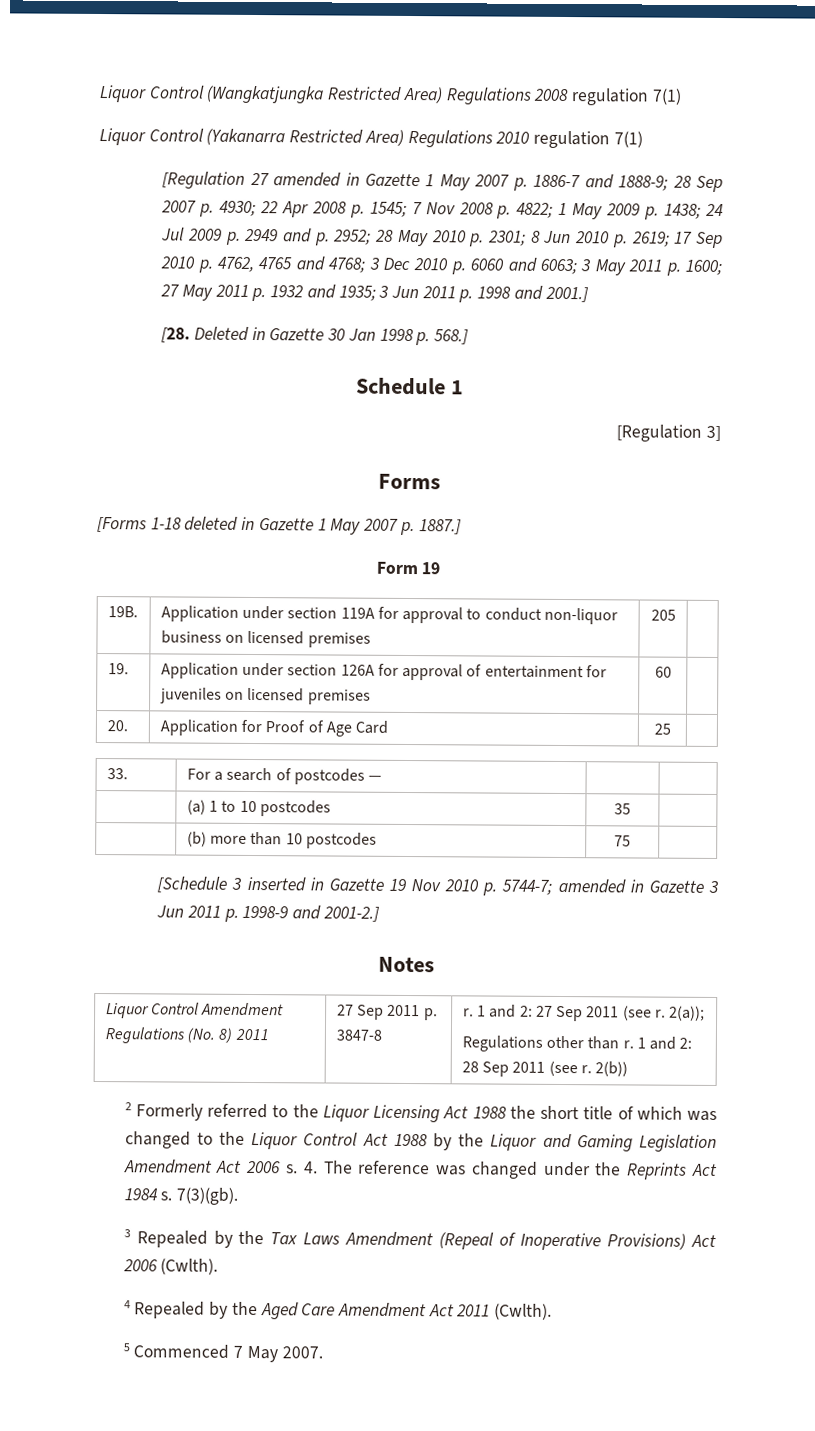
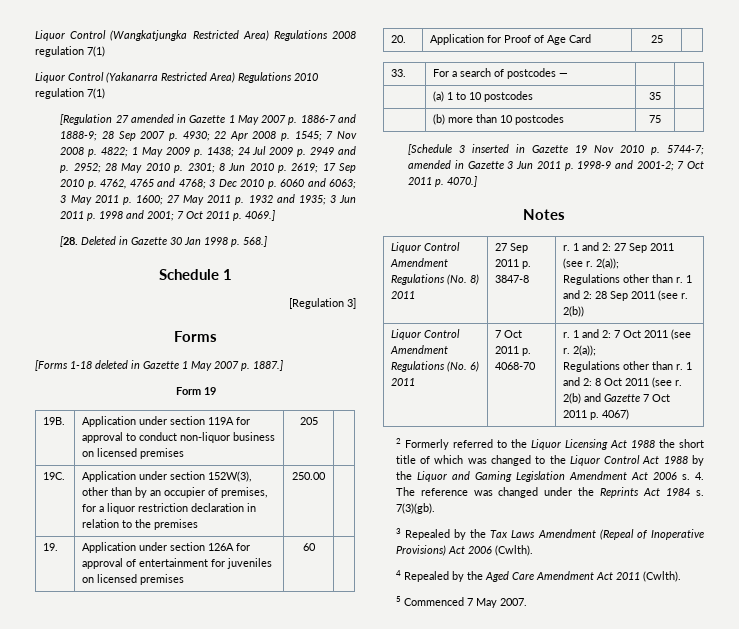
- 3 Jun 2011 p. 1998 and 2001.]
+ 3 Jun 2011 p. 1998 and 2001; 7 Oct 2011 p. 4069.]
+ 19C. | Application under section 152W(3), other than by an occupier of premises, for a liquor restriction declaration in relation to the premises | 250.00 |
- [Schedule 3 inserted in Gazette 19 Nov 2010 p. 5744-7; amended in Gazette 3 Jun 2011 p. 1998-9 and 2001-2.]
+ [Schedule 3 inserted in Gazette 19 Nov 2010 p. 5744-7; amended in Gazette 3 Jun 2011 p. 1998-9 and 2001-2; 7 Oct 2011 p. 4070.]
+ Liquor Control Amendment Regulations (No. 6) 2011 | 7 Oct 2011 p. 4068-70 | r. 1 and 2: 7 Oct 2011 (see r. 2(a));
+ Regulations other than r. 1 and 2: 8 Oct 2011 (see r. 2(b) and Gazette 7 Oct 2011 p. 4067)

